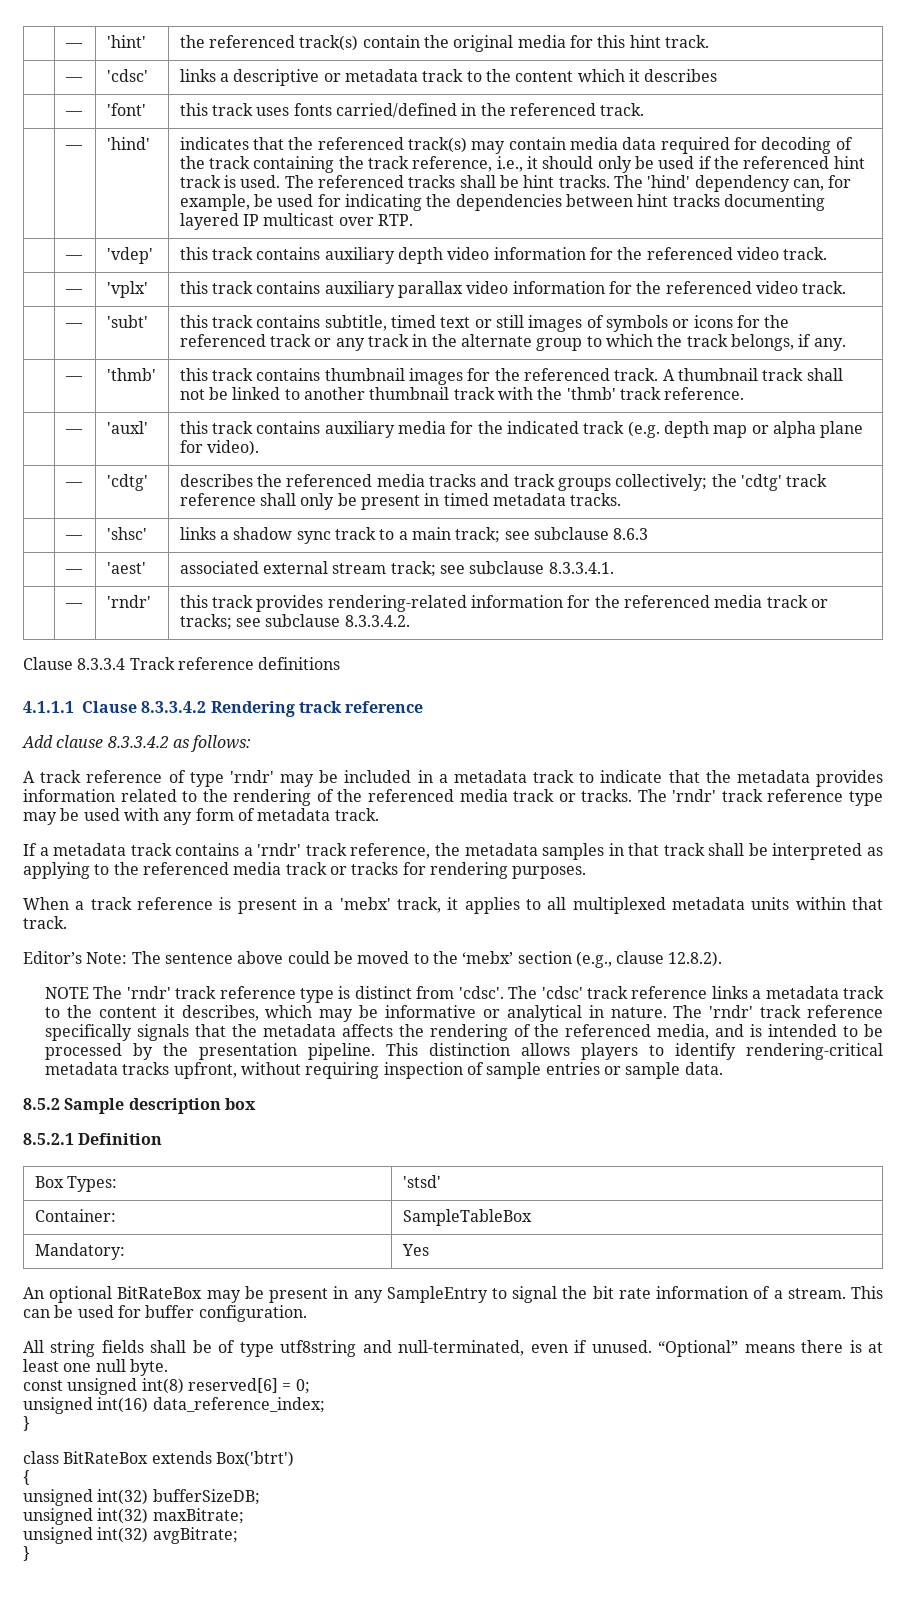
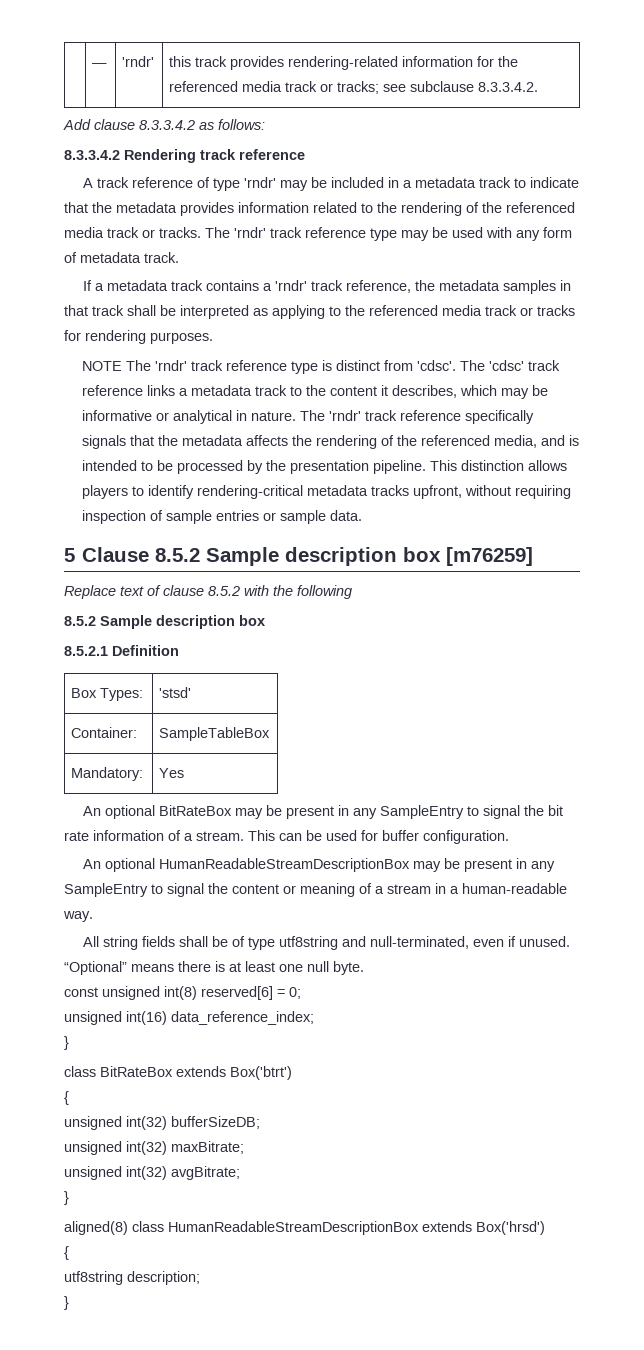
- | — | 'hint' | the referenced track(s) contain the original media for this hint track.
- | — | 'cdsc' | links a descriptive or metadata track to the content which it describes
- | — | 'font' | this track uses fonts carried/defined in the referenced track.
- | — | 'hind' | indicates that the referenced track(s) may contain media data required for decoding of the track containing the track reference, i.e., it should only be used if the referenced hint track is used. The referenced tracks shall be hint tracks. The 'hind' dependency can, for example, be used for indicating the dependencies between hint tracks documenting layered IP multicast over RTP.
- | — | 'vdep' | this track contains auxiliary depth video information for the referenced video track.
- | — | 'vplx' | this track contains auxiliary parallax video information for the referenced video track.
- | — | 'subt' | this track contains subtitle, timed text or still images of symbols or icons for the referenced track or any track in the alternate group to which the track belongs, if any.
- | — | 'thmb' | this track contains thumbnail images for the referenced track. A thumbnail track shall not be linked to another thumbnail track with the 'thmb' track reference.
- | — | 'auxl' | this track contains auxiliary media for the indicated track (e.g. depth map or alpha plane for video).
- | — | 'cdtg' | describes the referenced media tracks and track groups collectively; the 'cdtg' track reference shall only be present in timed metadata tracks.
- | — | 'shsc' | links a shadow sync track to a main track; see subclause 8.6.3
- | — | 'aest' | associated external stream track; see subclause 8.3.3.4.1.
- Clause 8.3.3.4 Track reference definitions
- 4.1.1.1 Clause 8.3.3.4.2 Rendering track reference
+ 8.3.3.4.2 Rendering track reference
- When a track reference is present in a 'mebx' track, it applies to all multiplexed metadata units within that track.
- Editor’s Note: The sentence above could be moved to the ‘mebx’ section (e.g., clause 12.8.2).
+ 5 Clause 8.5.2 Sample description box [m76259]
+ Replace text of clause 8.5.2 with the following
+ An optional HumanReadableStreamDescriptionBox may be present in any SampleEntry to signal the content or meaning of a stream in a human-readable way.
+ aligned(8) class HumanReadableStreamDescriptionBox extends Box('hrsd')
+ {
+ utf8string description;
+ }

